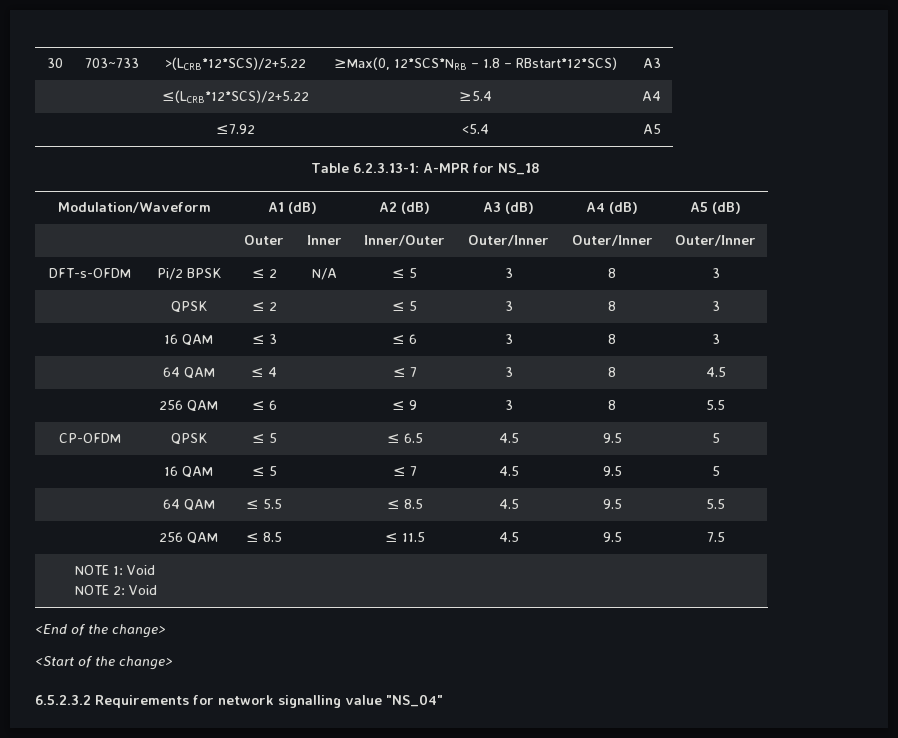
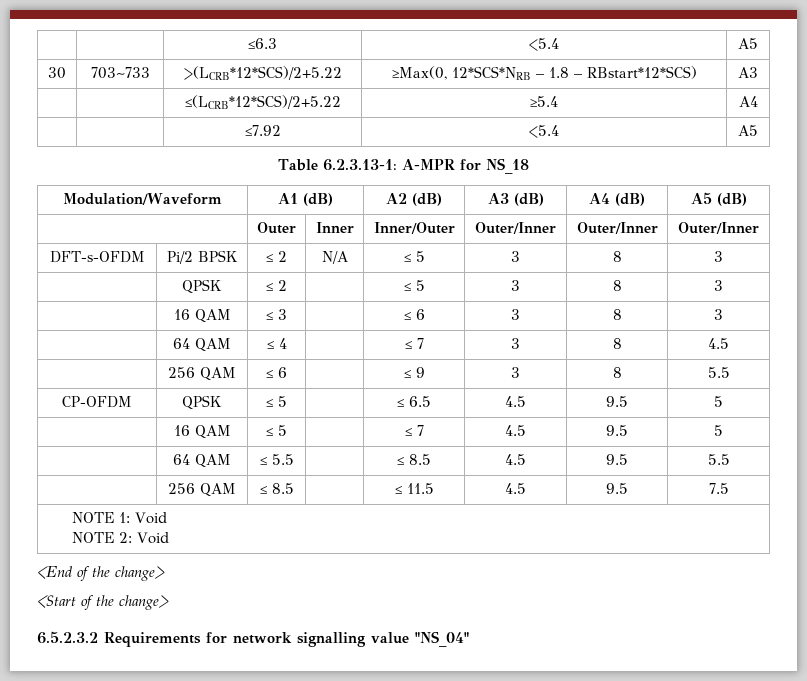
+ | | ≤6.3 | <5.4 | A5

